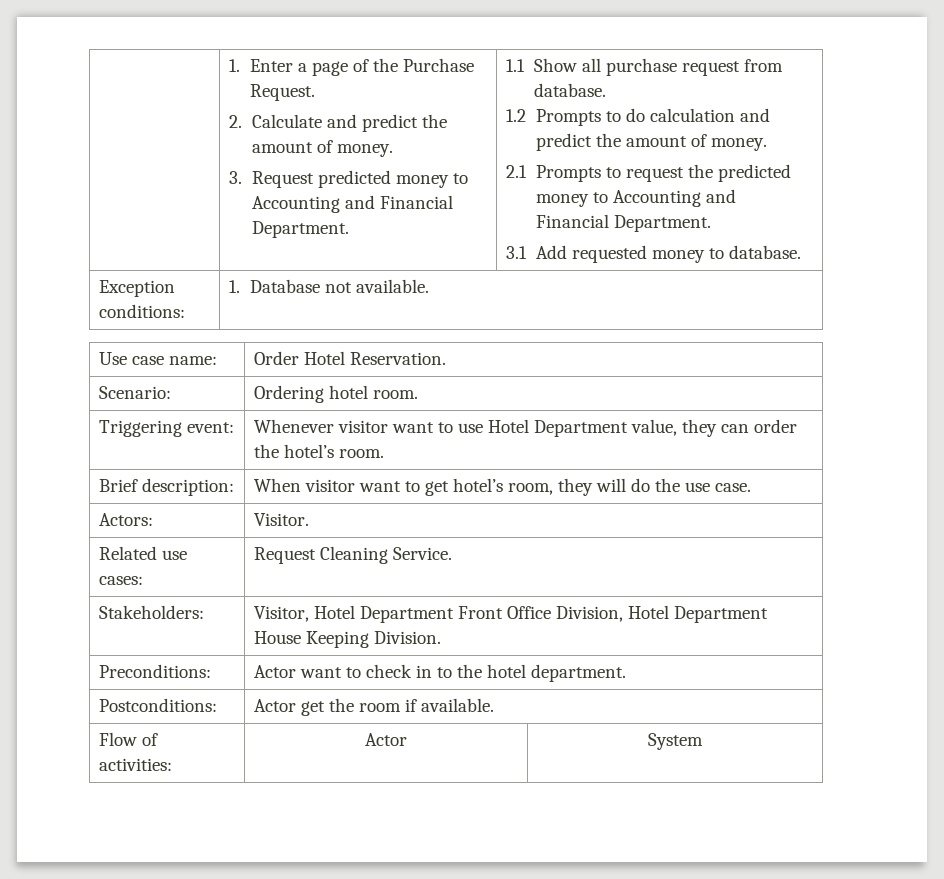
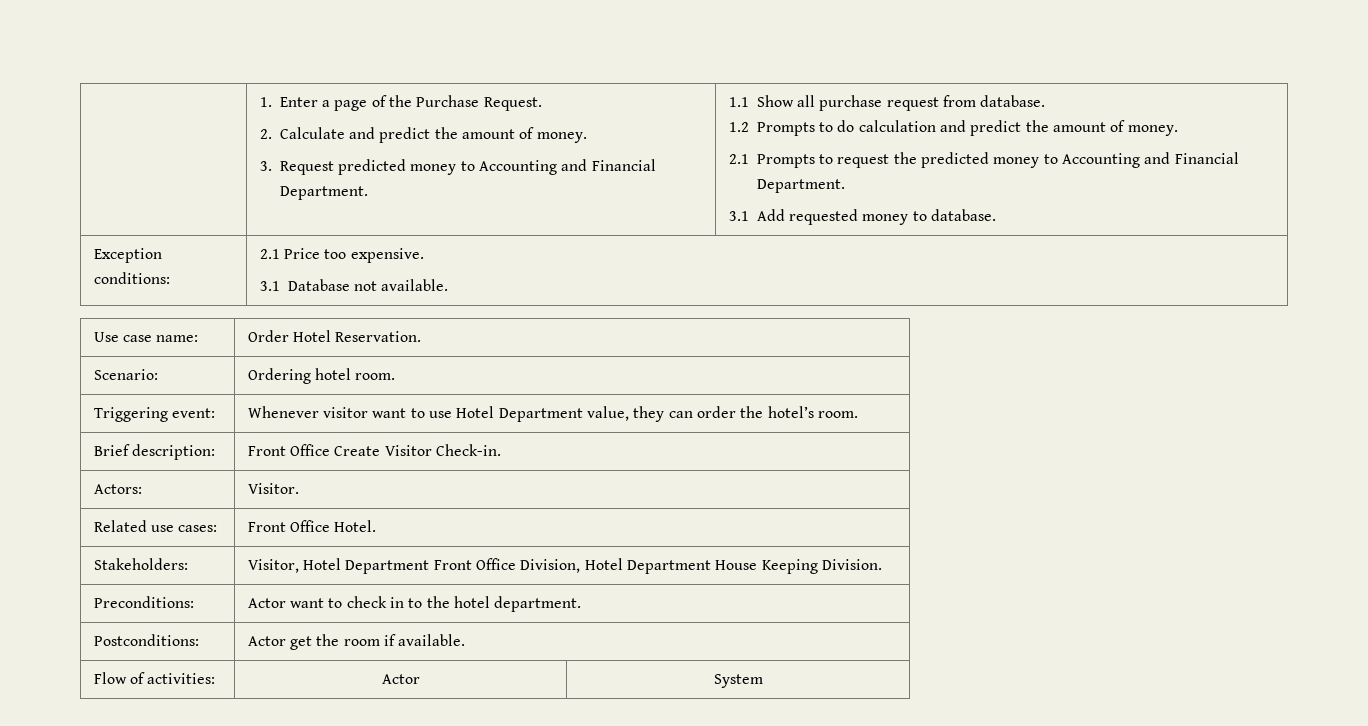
- Exception conditions: | 1. Database not available.
+ Exception conditions: | 2.1 Price too expensive.
+ 3.1 Database not available.
- Brief description: | When visitor want to get hotel’s room, they will do the use case.
+ Brief description: | Front Office Create Visitor Check-in.
- Related use cases: | Request Cleaning Service.
+ Related use cases: | Front Office Hotel.

